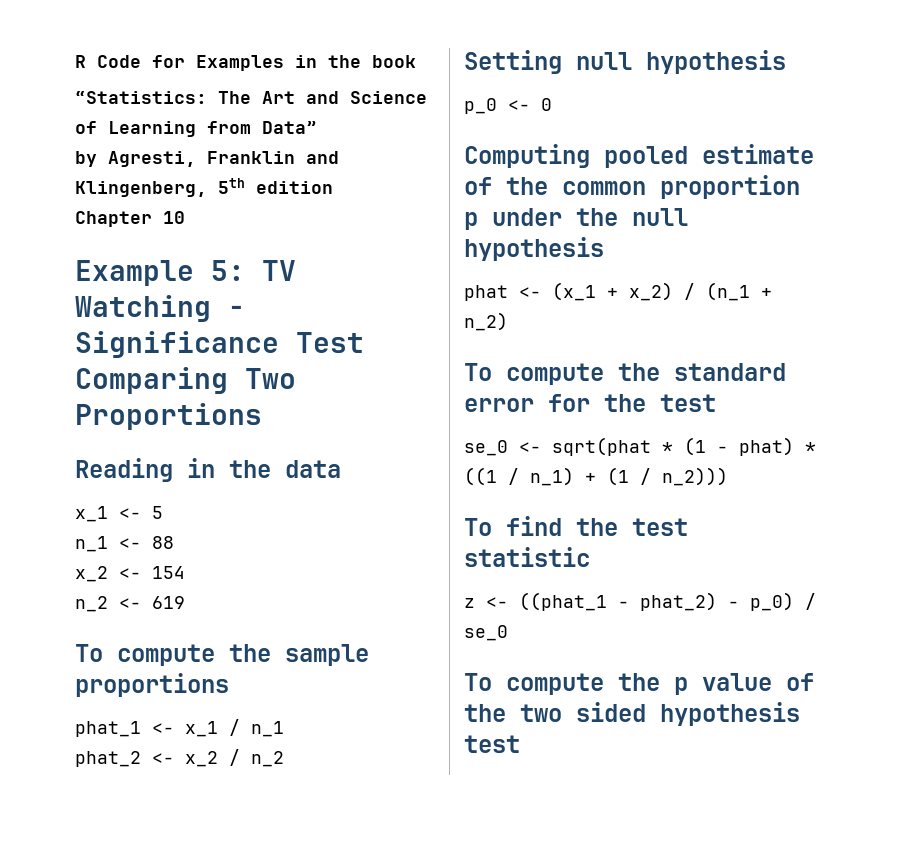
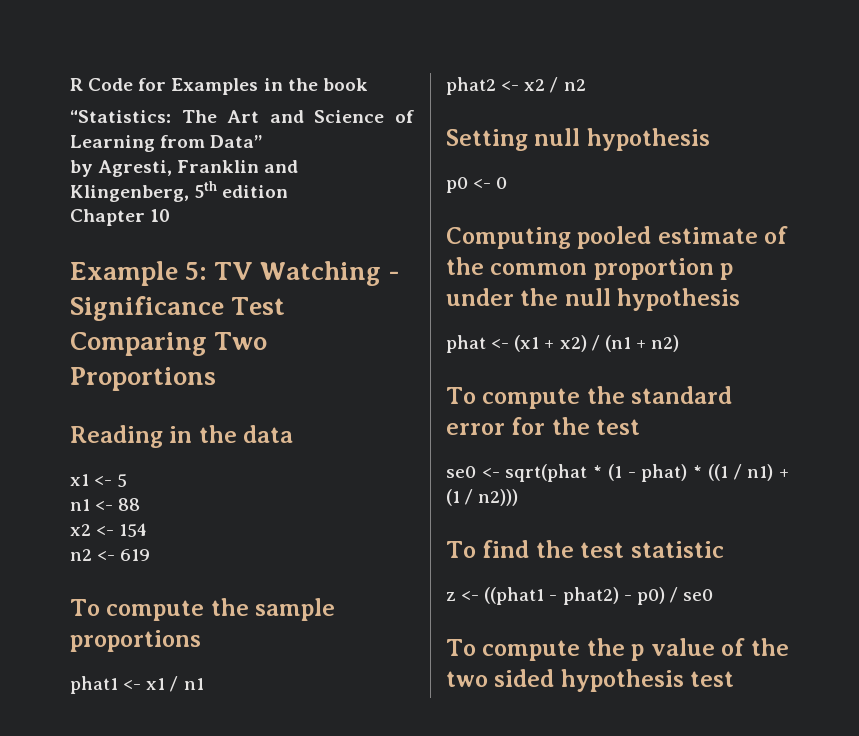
- x_1 <- 5
+ x1 <- 5
- n_1 <- 88
+ n1 <- 88
- x_2 <- 154
+ x2 <- 154
- n_2 <- 619
+ n2 <- 619
- phat_1 <- x_1 / n_1
- phat_2 <- x_2 / n_2
+ phat1 <- x1 / n1
+ phat2 <- x2 / n2
- p_0 <- 0
+ p0 <- 0
- phat <- (x_1 + x_2) / (n_1 + n_2)
+ phat <- (x1 + x2) / (n1 + n2)
- se_0 <- sqrt(phat * (1 - phat) * ((1 / n_1) + (1 / n_2)))
+ se0 <- sqrt(phat * (1 - phat) * ((1 / n1) + (1 / n2)))
- z <- ((phat_1 - phat_2) - p_0) / se_0
+ z <- ((phat1 - phat2) - p0) / se0

